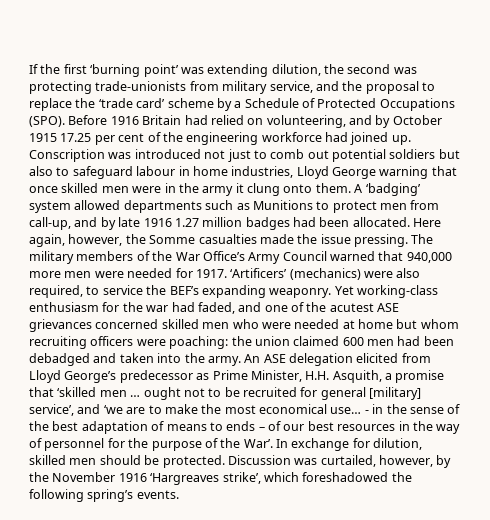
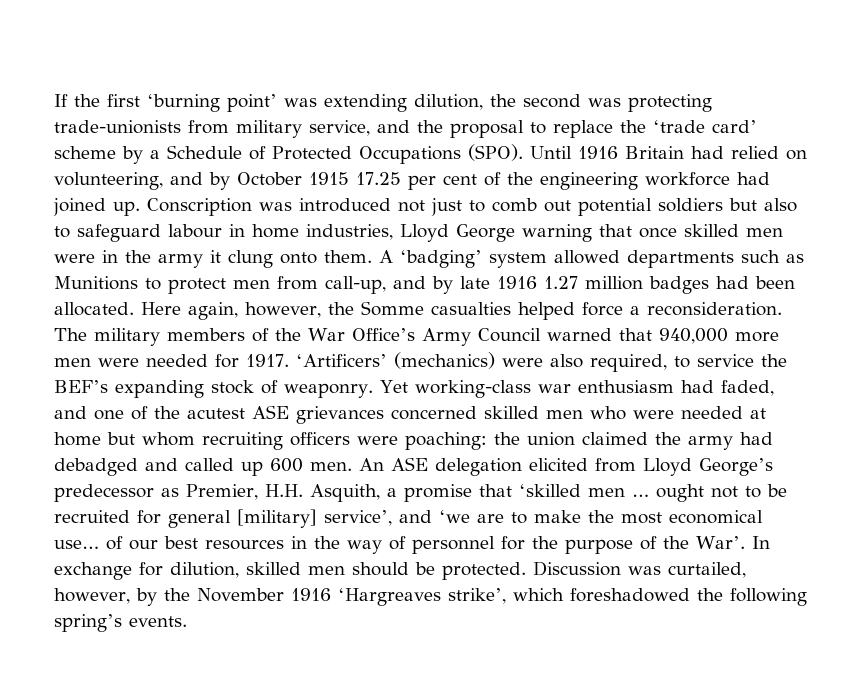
- Before 1916 Britain had relied on volunteering, and by October 1915 17.25 per cent of the engineering workforce had joined up.
+ Until 1916 Britain had relied on volunteering, and by October 1915 17.25 per cent of the engineering workforce had joined up.
- Here again, however, the Somme casualties made the issue pressing.
+ Here again, however, the Somme casualties helped force a reconsideration.
- ‘Artificers’ (mechanics) were also required, to service the BEF’s expanding weaponry.
+ ‘Artificers’ (mechanics) were also required, to service the BEF’s expanding stock of weaponry.
- Yet working-class enthusiasm for the war had faded, and one of the acutest ASE grievances concerned skilled men who were needed at home but whom recruiting officers were poaching: the union claimed 600 men had been debadged and taken into the army.
+ Yet working-class war enthusiasm had faded, and one of the acutest ASE grievances concerned skilled men who were needed at home but whom recruiting officers were poaching: the union claimed the army had debadged and called up 600 men.
- An ASE delegation elicited from Lloyd George’s predecessor as Prime Minister, H.H. Asquith, a promise that ‘skilled men … ought not to be recruited for general [military] service’, and ‘we are to make the most economical use… - in the sense of the best adaptation of means to ends – of our best resources in the way of personnel for the purpose of the War’.
+ An ASE delegation elicited from Lloyd George’s predecessor as Premier, H.H. Asquith, a promise that ‘skilled men … ought not to be recruited for general [military] service’, and ‘we are to make the most economical use… of our best resources in the way of personnel for the purpose of the War’.

